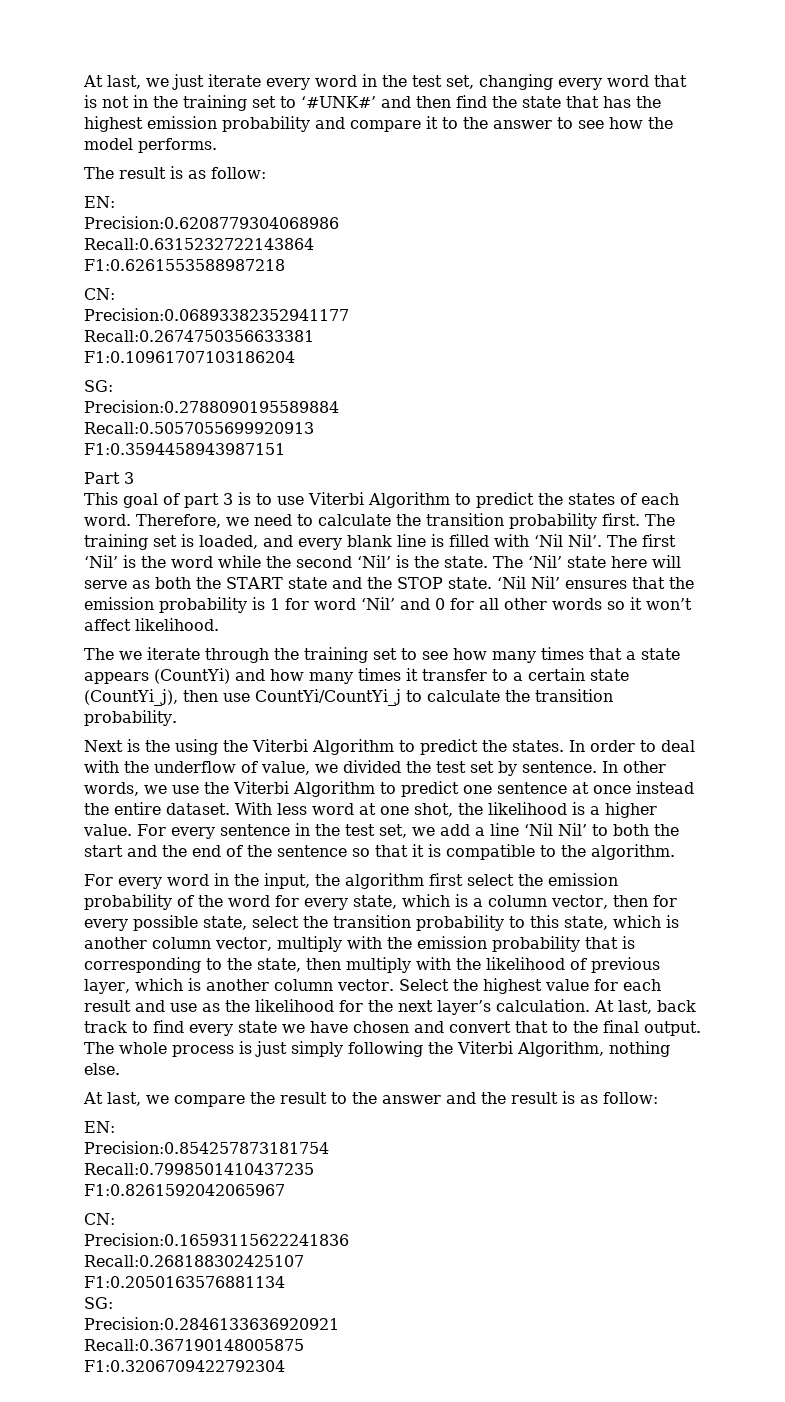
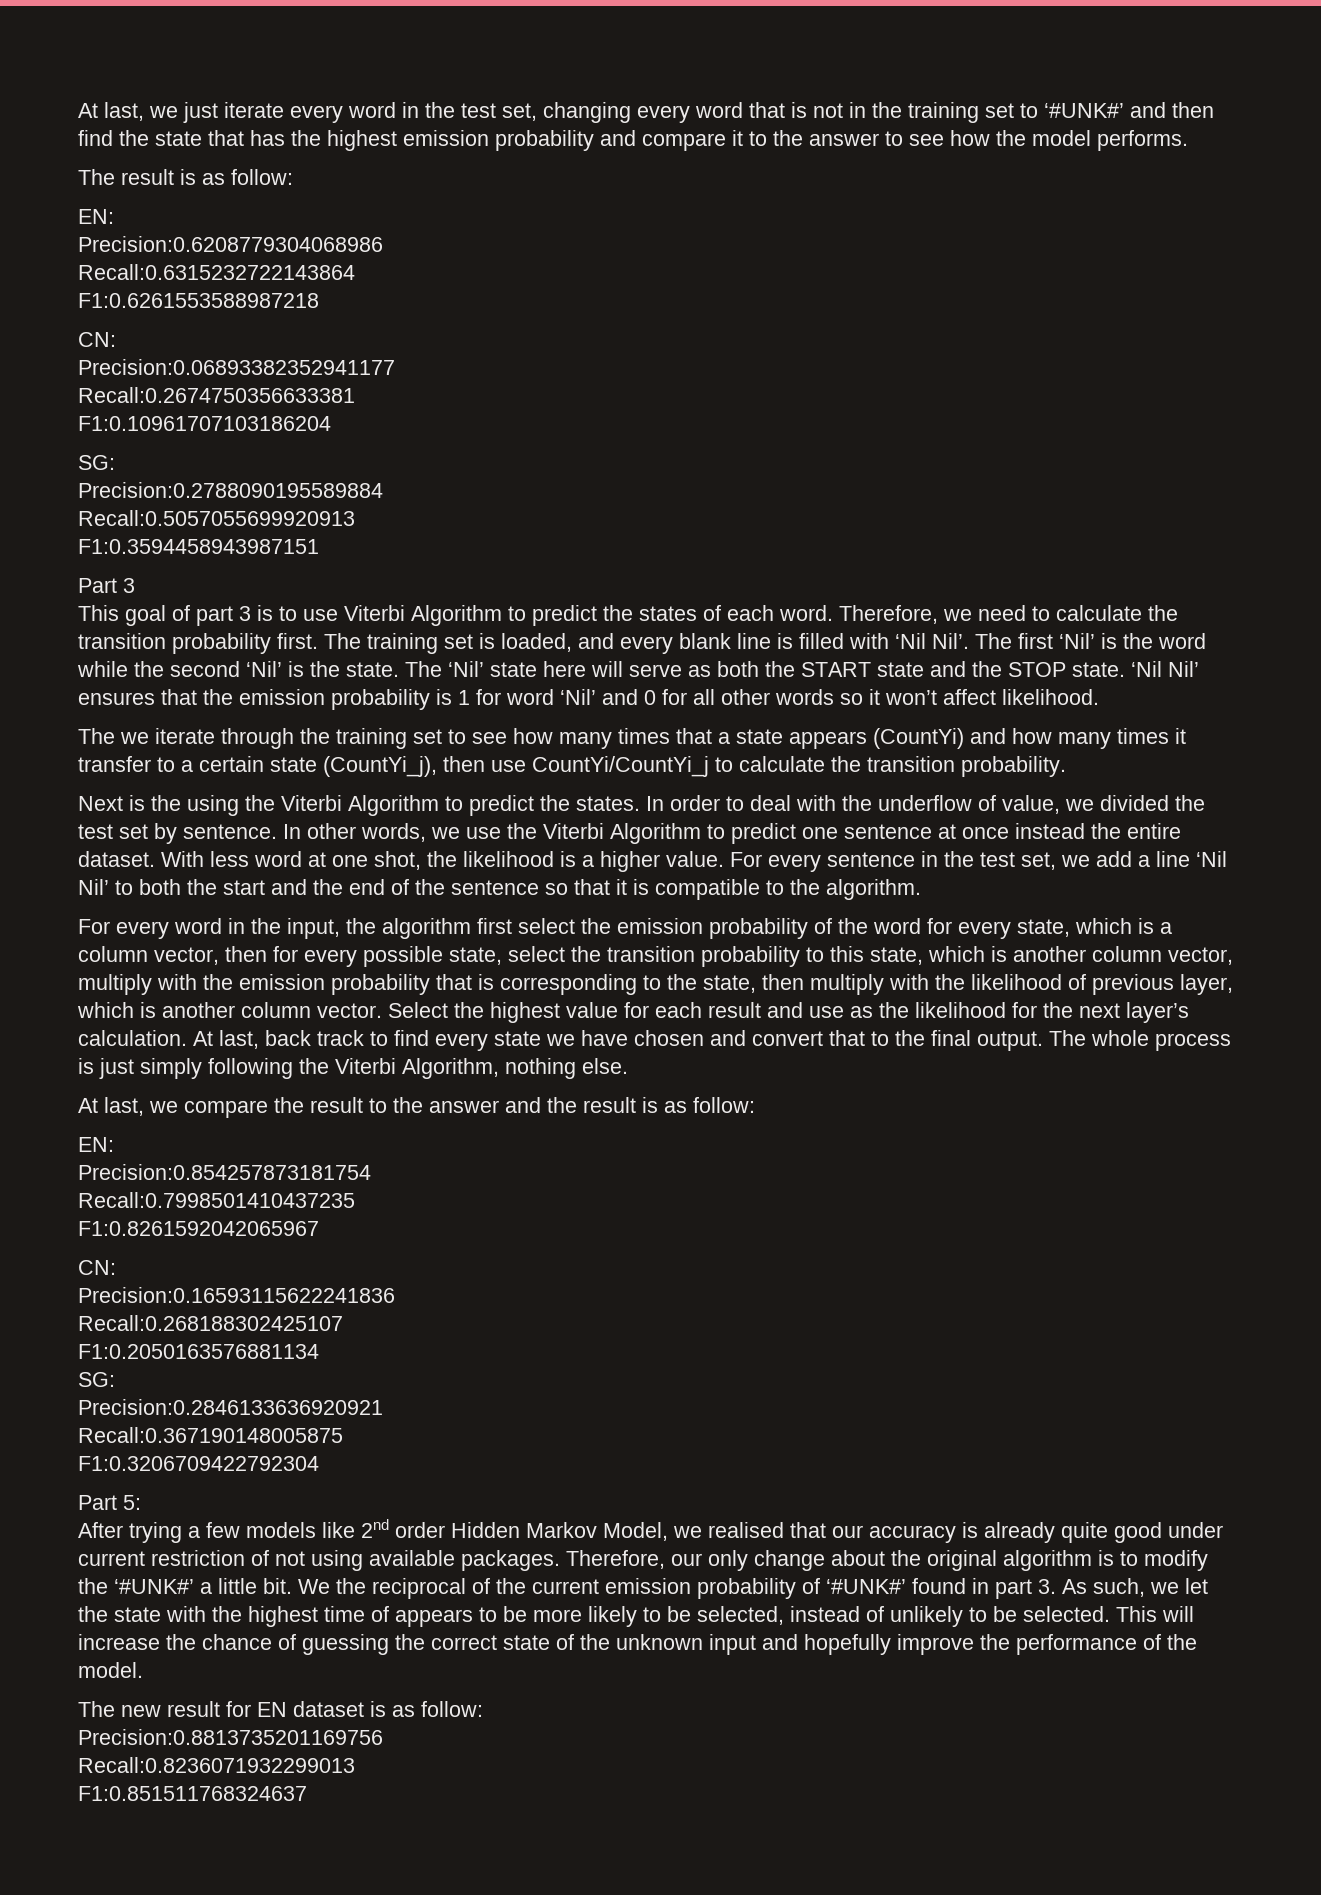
+ Part 5:
+ After trying a few models like 2nd order Hidden Markov Model, we realised that our accuracy is already quite good under current restriction of not using available packages. Therefore, our only change about the original algorithm is to modify the ‘#UNK#’ a little bit. We the reciprocal of the current emission probability of ‘#UNK#’ found in part 3. As such, we let the state with the highest time of appears to be more likely to be selected, instead of unlikely to be selected. This will increase the chance of guessing the correct state of the unknown input and hopefully improve the performance of the model.
+ The new result for EN dataset is as follow:
+ Precision:0.8813735201169756
+ Recall:0.8236071932299013
+ F1:0.851511768324637

